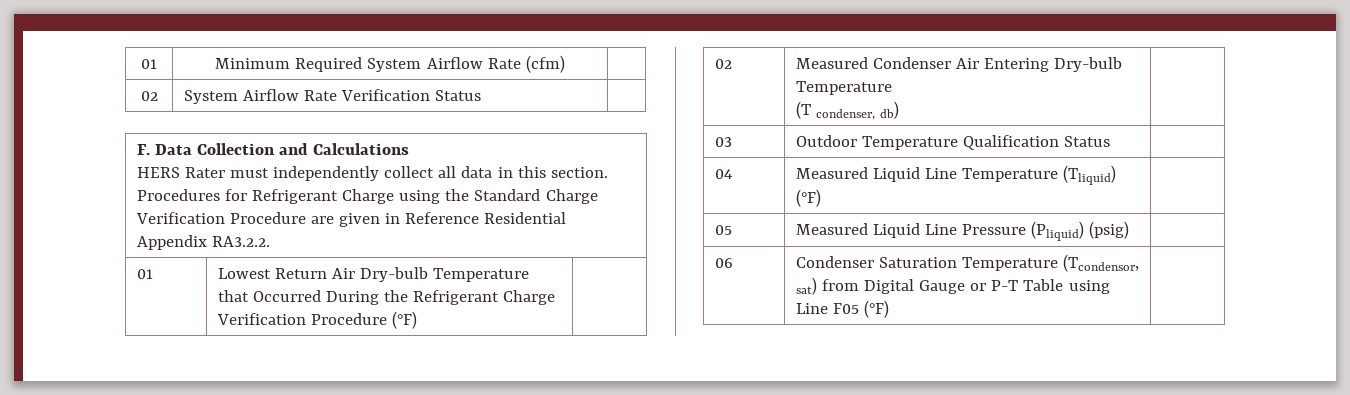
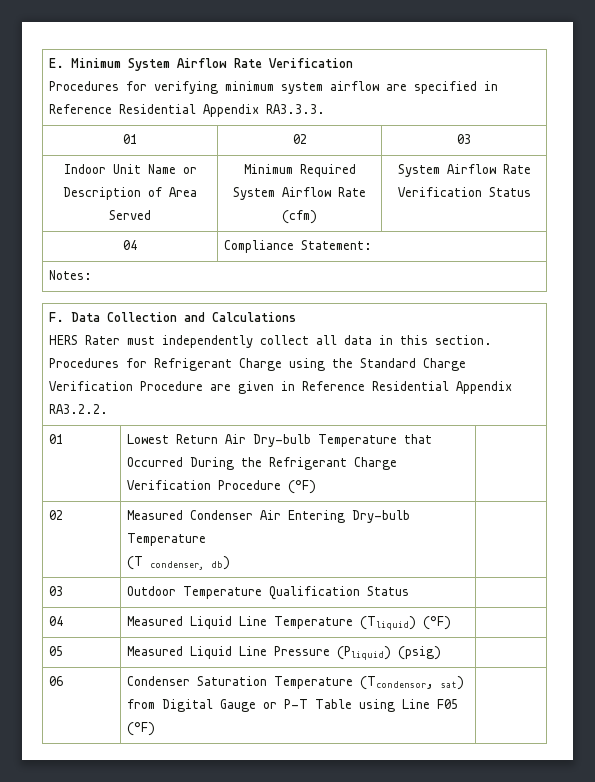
- 01 | Minimum Required System Airflow Rate (cfm) |
- 02 | System Airflow Rate Verification Status |
+ E. Minimum System Airflow Rate Verification
+ Procedures for verifying minimum system airflow are specified in Reference Residential Appendix RA3.3.3.
+ 01 | 02 | 03
+ Indoor Unit Name or Description of Area Served | Minimum Required System Airflow Rate (cfm) | System Airflow Rate Verification Status
+ 04 | Compliance Statement:
+ Notes:

